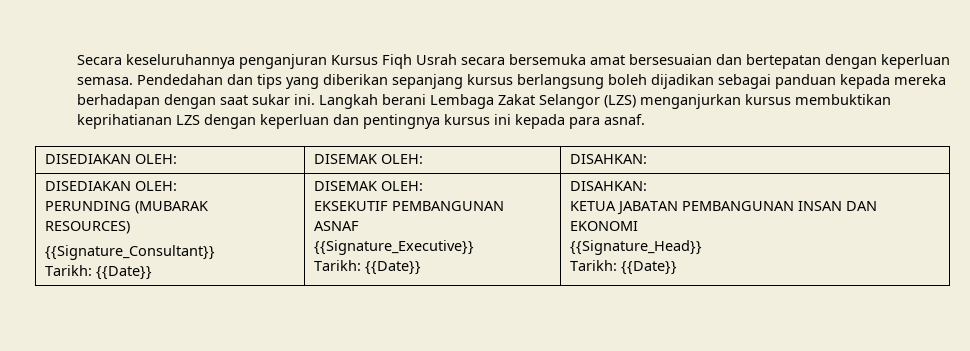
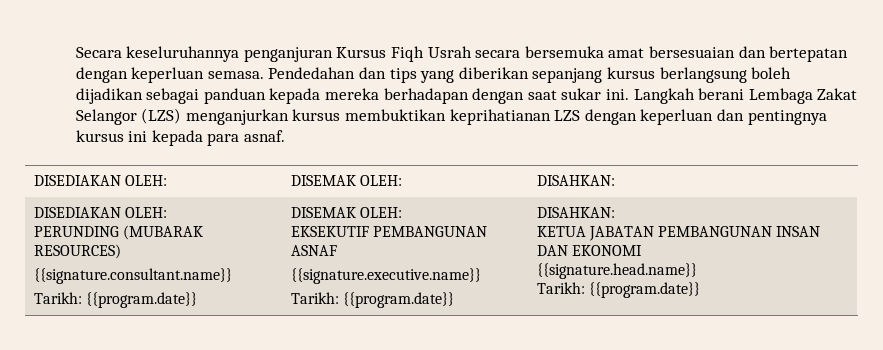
  DISEDIAKAN OLEH: | DISEMAK OLEH: | DISAHKAN:
  DISEDIAKAN OLEH:
  PERUNDING (MUBARAK RESOURCES)
- {{Signature_Consultant}}
- Tarikh: {{Date}} | DISEMAK OLEH:
+ {{signature.consultant.name}}
+ Tarikh: {{program.date}} | DISEMAK OLEH:
  EKSEKUTIF PEMBANGUNAN ASNAF
- {{Signature_Executive}}
- Tarikh: {{Date}} | DISAHKAN:
+ {{signature.executive.name}}
+ Tarikh: {{program.date}} | DISAHKAN:
  KETUA JABATAN PEMBANGUNAN INSAN DAN EKONOMI
- {{Signature_Head}}
- Tarikh: {{Date}}
+ {{signature.head.name}}
+ Tarikh: {{program.date}}

